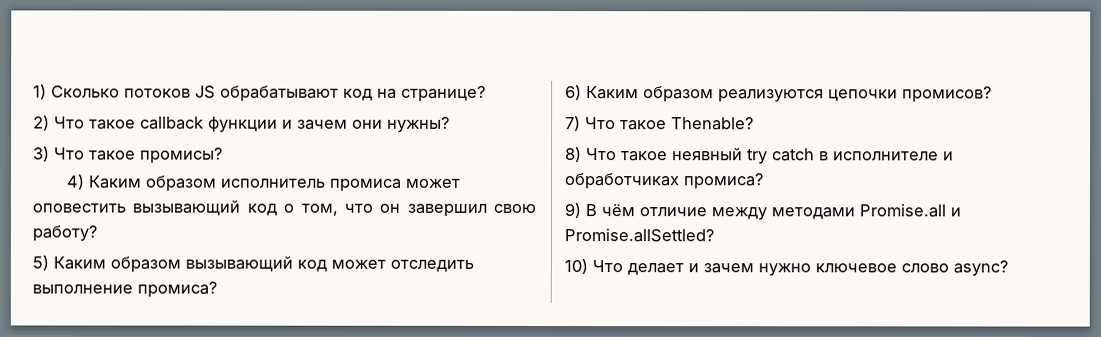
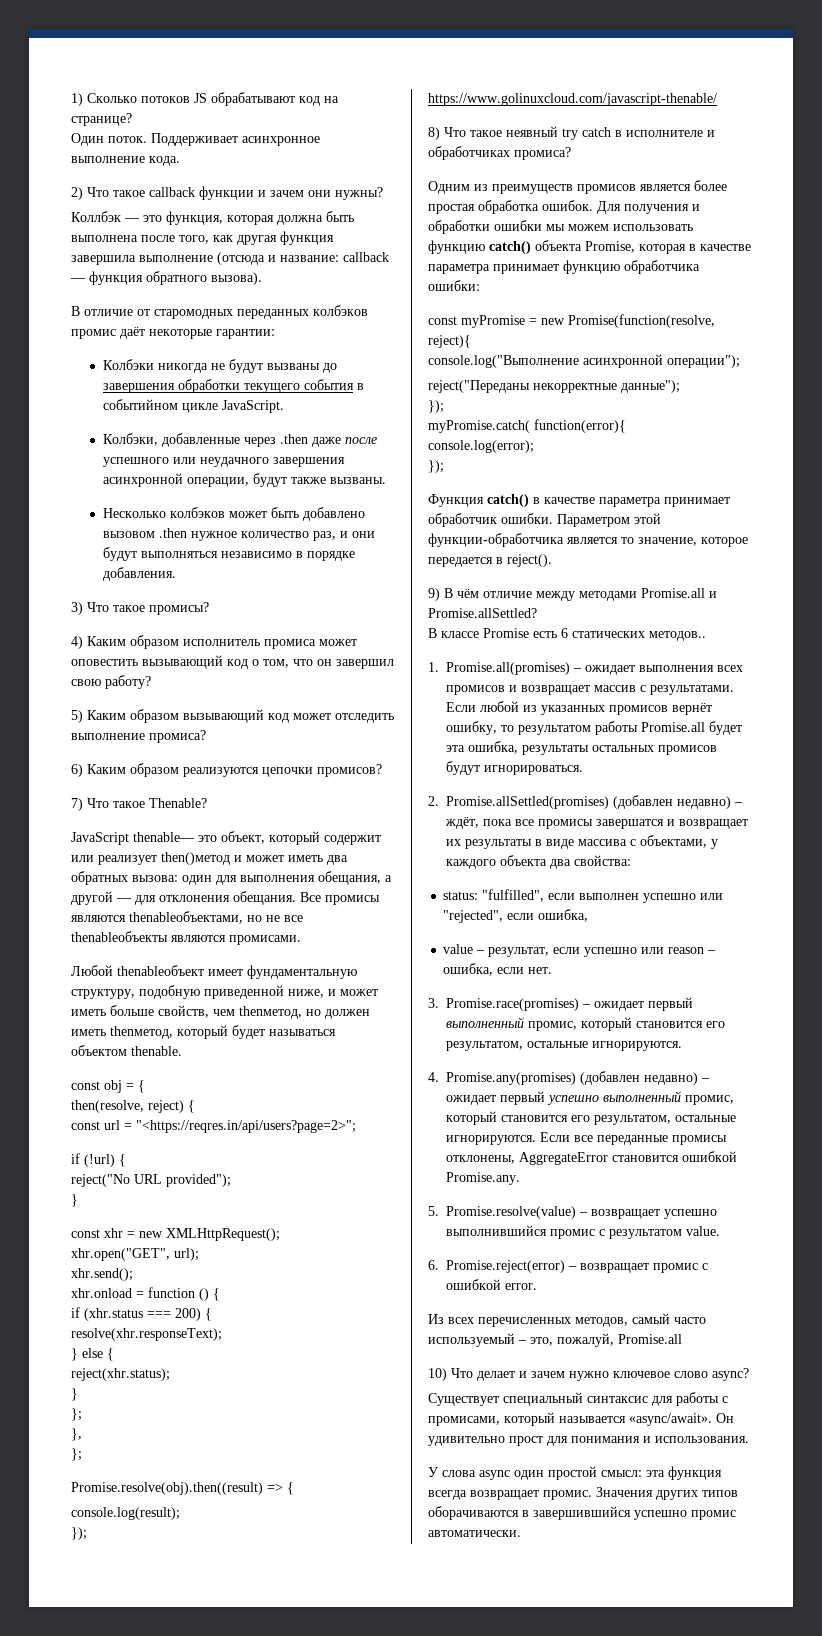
+ Один поток. Поддерживает асинхронное выполнение кода.
+ Коллбэк — это функция, которая должна быть выполнена после того, как другая функция завершила выполнение (отсюда и название: callback — функция обратного вызова).
+ В отличие от старомодных переданных колбэков промис даёт некоторые гарантии:
+ Колбэки никогда не будут вызваны до завершения обработки текущего события в событийном цикле JavaScript.
+ Колбэки, добавленные через .then даже после успешного или неудачного завершения асинхронной операции, будут также вызваны.
+ Несколько колбэков может быть добавлено вызовом .then нужное количество раз, и они будут выполняться независимо в порядке добавления.
+ JavaScript thenable— это объект, который содержит или реализует then()метод и может иметь два обратных вызова: один для выполнения обещания, а другой — для отклонения обещания. Все промисы являются thenableобъектами, но не все thenableобъекты являются промисами.
+ Любой thenableобъект имеет фундаментальную структуру, подобную приведенной ниже, и может иметь больше свойств, чем thenметод, но должен иметь thenметод, который будет называться объектом thenable.
+ const obj = {
+ then(resolve, reject) {
+ const url = "<https://reqres.in/api/users?page=2>";
+ if (!url) {
+ reject("No URL provided");
+ }
+ const xhr = new XMLHttpRequest();
+ xhr.open("GET", url);
+ xhr.send();
+ xhr.onload = function () {
+ if (xhr.status === 200) {
+ resolve(xhr.responseText);
+ } else {
+ reject(xhr.status);
+ }
+ };
+ },
+ };
+ Promise.resolve(obj).then((result) => {
+ console.log(result);
+ });
+ https://www.golinuxcloud.com/javascript-thenable/
+ Одним из преимуществ промисов является более простая обработка ошибок. Для получения и обработки ошибки мы можем использовать функцию catch() объекта Promise, которая в качестве параметра принимает функцию обработчика ошибки:
+ const myPromise = new Promise(function(resolve, reject){
+ console.log("Выполнение асинхронной операции");
+ reject("Переданы некорректные данные");
+ });
+ myPromise.catch( function(error){
+ console.log(error);
+ });
+ Функция catch() в качестве параметра принимает обработчик ошибки. Параметром этой функции-обработчика является то значение, которое передается в reject().
+ В классе Promise есть 6 статических методов..
+ 1. Promise.all(promises) – ожидает выполнения всех промисов и возвращает массив с результатами. Если любой из указанных промисов вернёт ошибку, то результатом работы Promise.all будет эта ошибка, результаты остальных промисов будут игнорироваться.
+ 2. Promise.allSettled(promises) (добавлен недавно) – ждёт, пока все промисы завершатся и возвращает их результаты в виде массива с объектами, у каждого объекта два свойства:
+ status: "fulfilled", если выполнен успешно или "rejected", если ошибка,
+ value – результат, если успешно или reason – ошибка, если нет.
+ 3. Promise.race(promises) – ожидает первый выполненный промис, который становится его результатом, остальные игнорируются.
+ 4. Promise.any(promises) (добавлен недавно) – ожидает первый успешно выполненный промис, который становится его результатом, остальные игнорируются. Если все переданные промисы отклонены, AggregateError становится ошибкой Promise.any.
+ 5. Promise.resolve(value) – возвращает успешно выполнившийся промис с результатом value.
+ 6. Promise.reject(error) – возвращает промис с ошибкой error.
+ Из всех перечисленных методов, самый часто используемый – это, пожалуй, Promise.all
+ Существует специальный синтаксис для работы с промисами, который называется «async/await». Он удивительно прост для понимания и использования.
+ У слова async один простой смысл: эта функция всегда возвращает промис. Значения других типов оборачиваются в завершившийся успешно промис автоматически.

